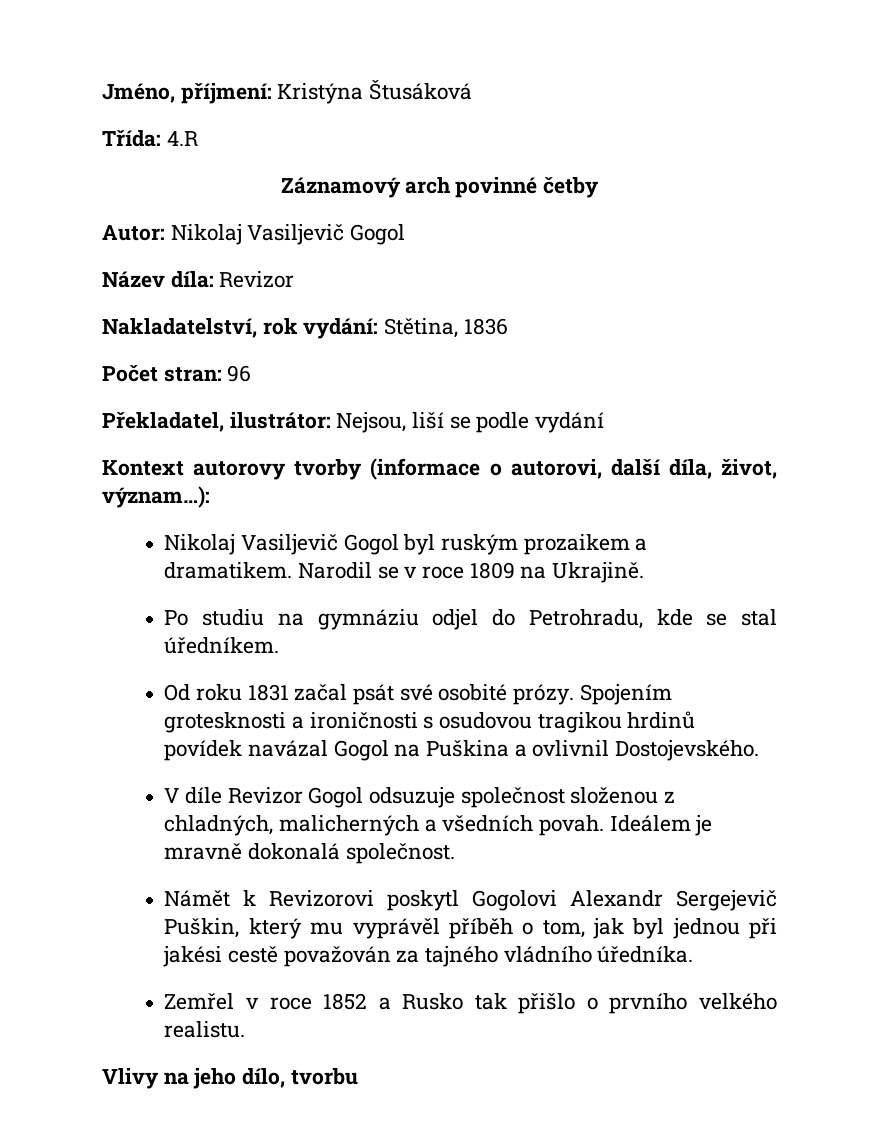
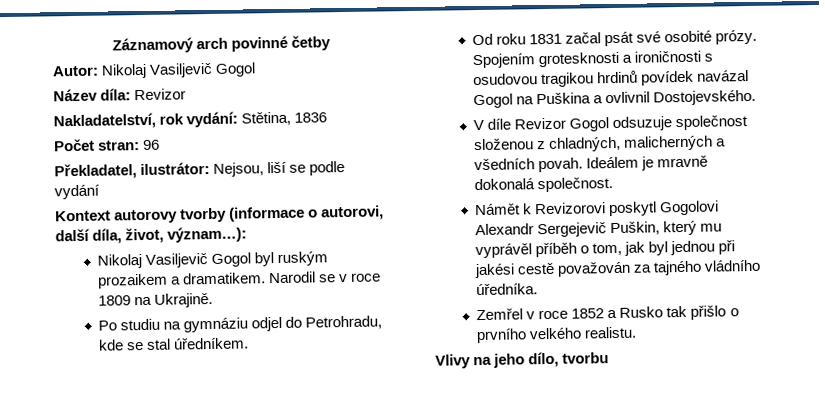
- Jméno, příjmení: Kristýna Štusáková
- Třída: 4.R

